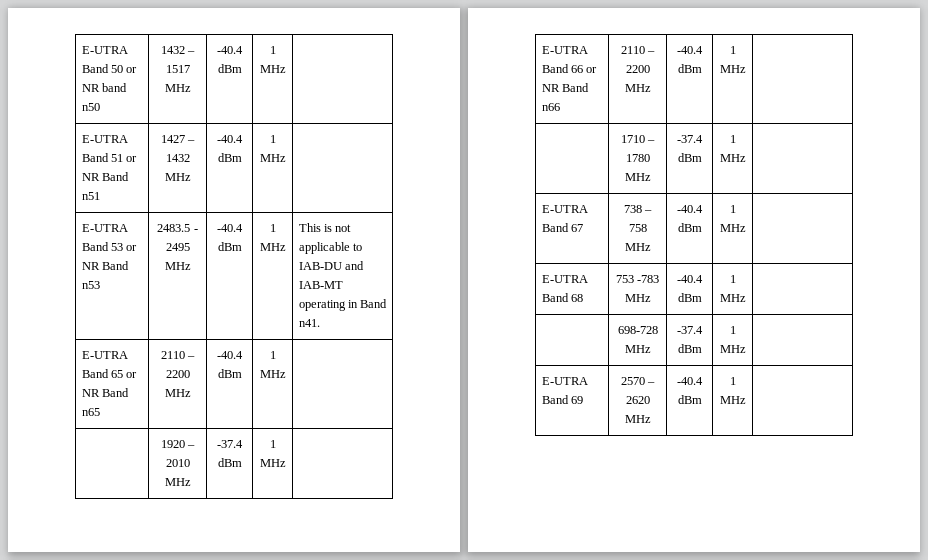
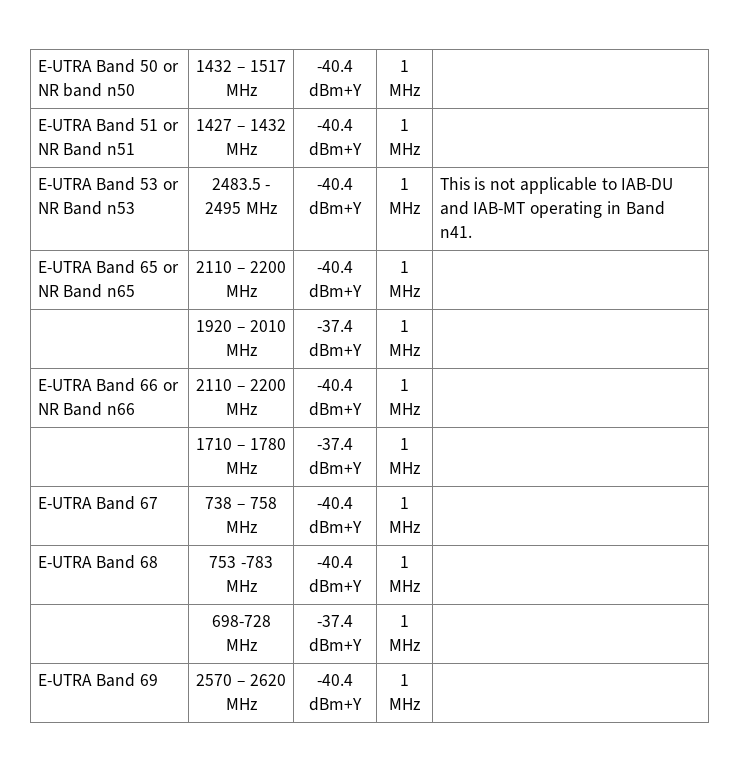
- E-UTRA Band 50 or NR band n50 | 1432 – 1517 MHz | -40.4 dBm | 1 MHz |
+ E-UTRA Band 50 or NR band n50 | 1432 – 1517 MHz | -40.4 dBm+Y | 1 MHz |
- E-UTRA Band 51 or NR Band n51 | 1427 – 1432 MHz | -40.4 dBm | 1 MHz |
+ E-UTRA Band 51 or NR Band n51 | 1427 – 1432 MHz | -40.4 dBm+Y | 1 MHz |
- E-UTRA Band 53 or NR Band n53 | 2483.5 - 2495 MHz | -40.4 dBm | 1 MHz | This is not applicable to IAB-DU and IAB-MT operating in Band n41.
+ E-UTRA Band 53 or NR Band n53 | 2483.5 - 2495 MHz | -40.4 dBm+Y | 1 MHz | This is not applicable to IAB-DU and IAB-MT operating in Band n41.
- E-UTRA Band 65 or NR Band n65 | 2110 – 2200 MHz | -40.4 dBm | 1 MHz |
+ E-UTRA Band 65 or NR Band n65 | 2110 – 2200 MHz | -40.4 dBm+Y | 1 MHz |
- | 1920 – 2010 MHz | -37.4 dBm | 1 MHz |
+ | 1920 – 2010 MHz | -37.4 dBm+Y | 1 MHz |
- E-UTRA Band 66 or NR Band n66 | 2110 – 2200 MHz | -40.4 dBm | 1 MHz |
+ E-UTRA Band 66 or NR Band n66 | 2110 – 2200 MHz | -40.4 dBm+Y | 1 MHz |
- | 1710 – 1780 MHz | -37.4 dBm | 1 MHz |
+ | 1710 – 1780 MHz | -37.4 dBm+Y | 1 MHz |
- E-UTRA Band 67 | 738 – 758 MHz | -40.4 dBm | 1 MHz |
+ E-UTRA Band 67 | 738 – 758 MHz | -40.4 dBm+Y | 1 MHz |
- E-UTRA Band 68 | 753 -783 MHz | -40.4 dBm | 1 MHz |
+ E-UTRA Band 68 | 753 -783 MHz | -40.4 dBm+Y | 1 MHz |
- | 698-728 MHz | -37.4 dBm | 1 MHz |
+ | 698-728 MHz | -37.4 dBm+Y | 1 MHz |
- E-UTRA Band 69 | 2570 – 2620 MHz | -40.4 dBm | 1 MHz |
+ E-UTRA Band 69 | 2570 – 2620 MHz | -40.4 dBm+Y | 1 MHz |

